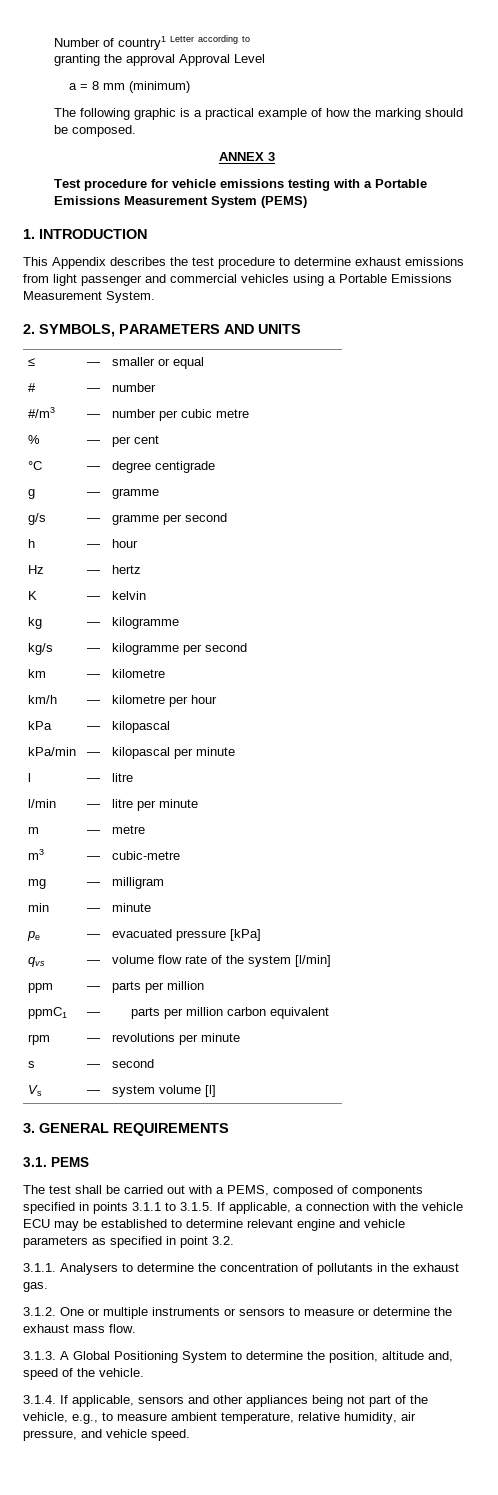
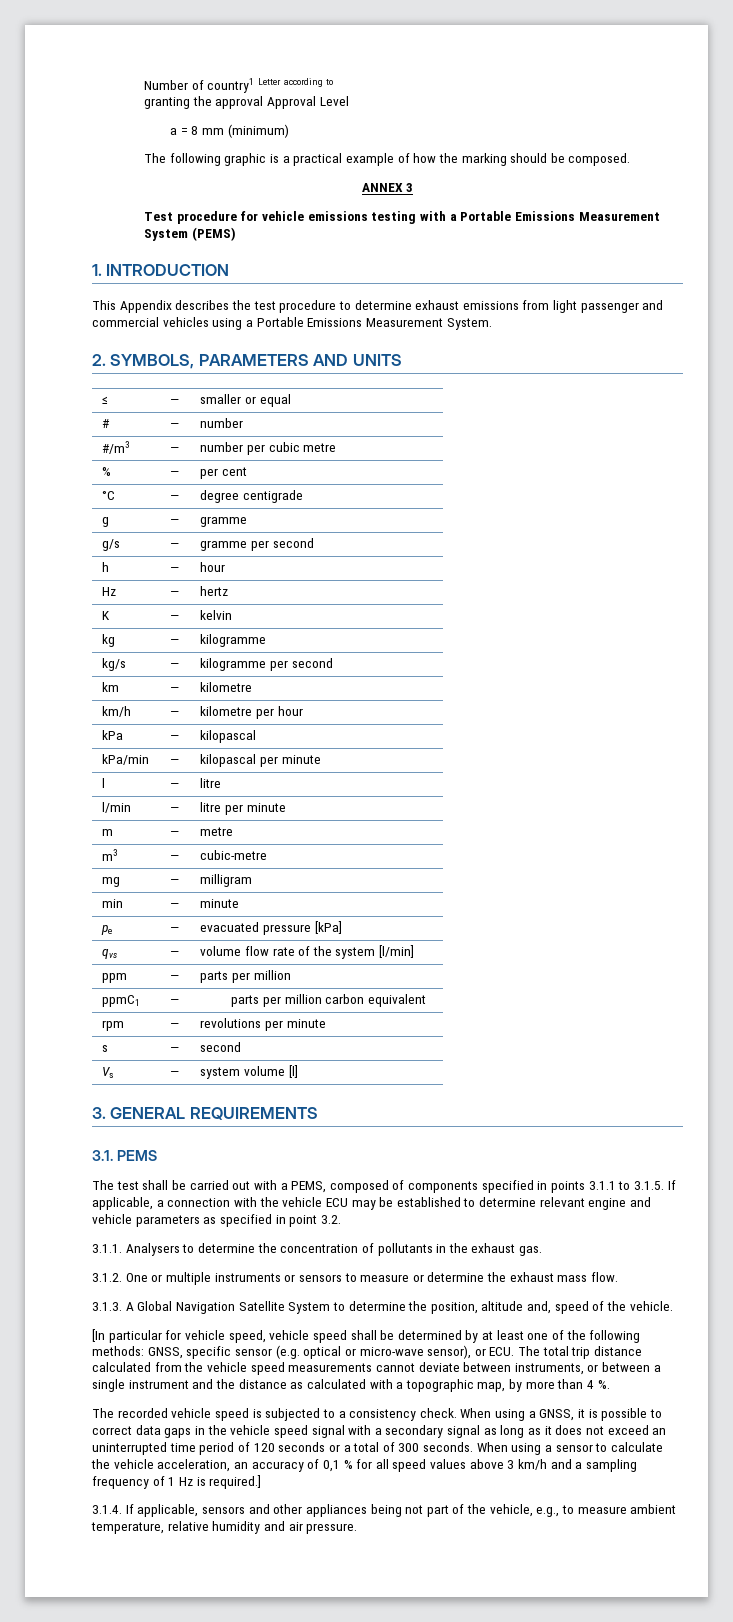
- 3.1.3. A Global Positioning System to determine the position, altitude and, speed of the vehicle.
+ 3.1.3. A Global Navigation Satellite System to determine the position, altitude and, speed of the vehicle.
+ [In particular for vehicle speed, vehicle speed shall be determined by at least one of the following methods: GNSS, specific sensor (e.g. optical or micro-wave sensor), or ECU. The total trip distance calculated from the vehicle speed measurements cannot deviate between instruments, or between a single instrument and the distance as calculated with a topographic map, by more than 4 %.
+ The recorded vehicle speed is subjected to a consistency check. When using a GNSS, it is possible to correct data gaps in the vehicle speed signal with a secondary signal as long as it does not exceed an uninterrupted time period of 120 seconds or a total of 300 seconds. When using a sensor to calculate the vehicle acceleration, an accuracy of 0,1 % for all speed values above 3 km/h and a sampling frequency of 1 Hz is required.]
- 3.1.4. If applicable, sensors and other appliances being not part of the vehicle, e.g., to measure ambient temperature, relative humidity, air pressure, and vehicle speed.
+ 3.1.4. If applicable, sensors and other appliances being not part of the vehicle, e.g., to measure ambient temperature, relative humidity and air pressure.

